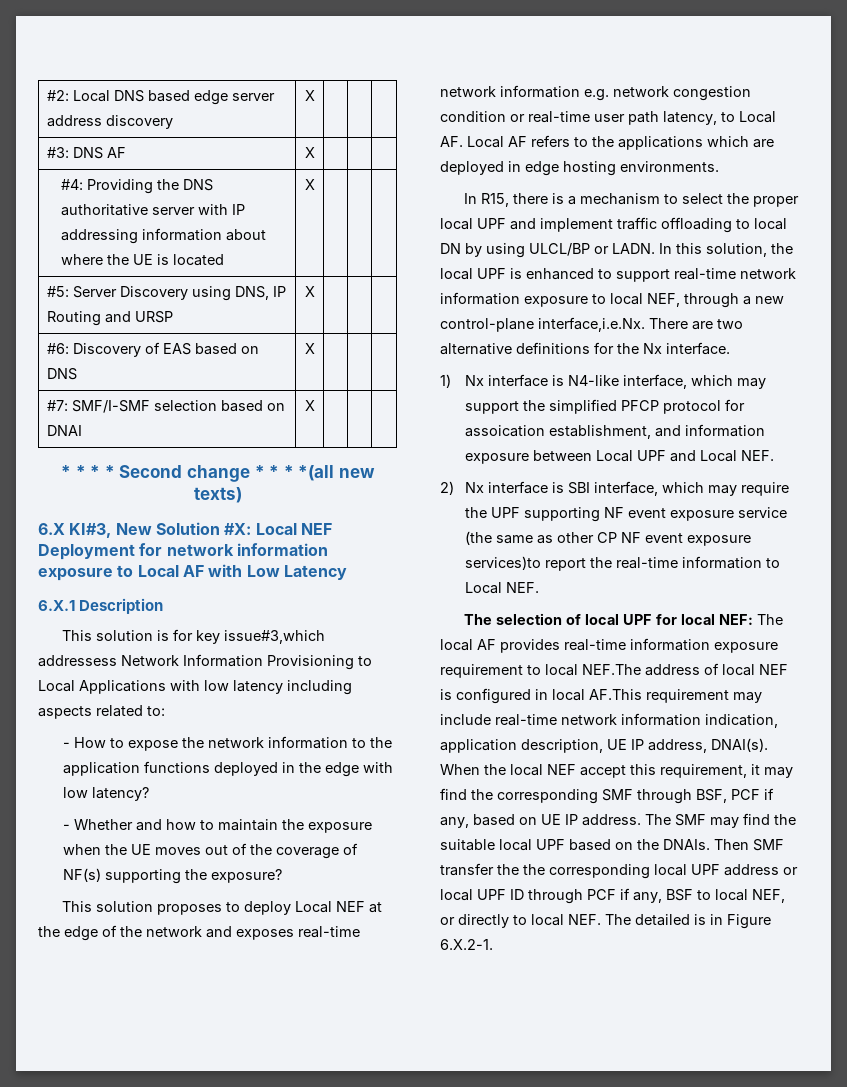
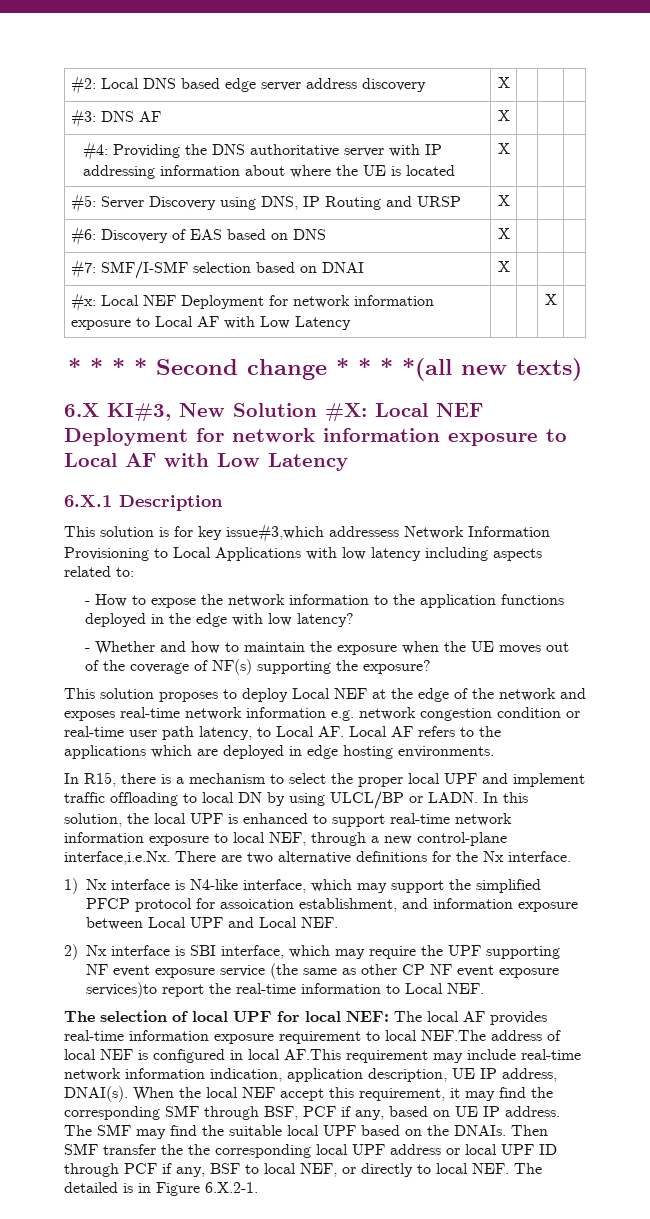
+ #x: Local NEF Deployment for network information exposure to Local AF with Low Latency | | | X |

